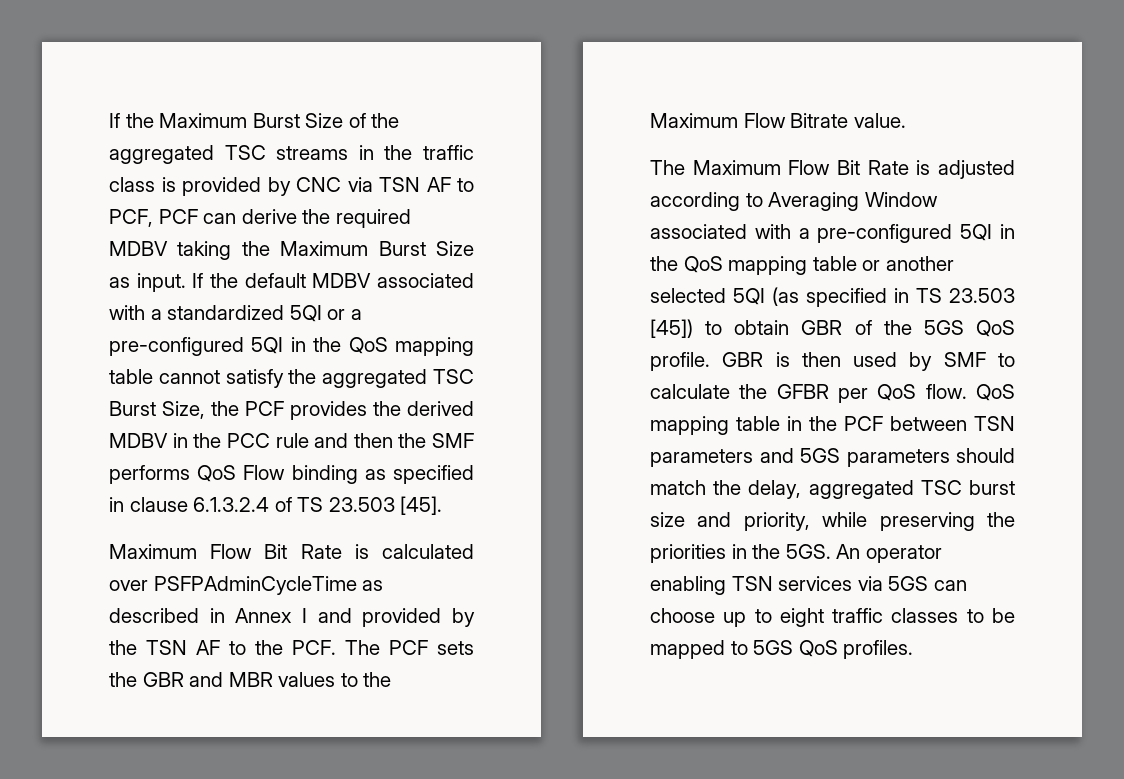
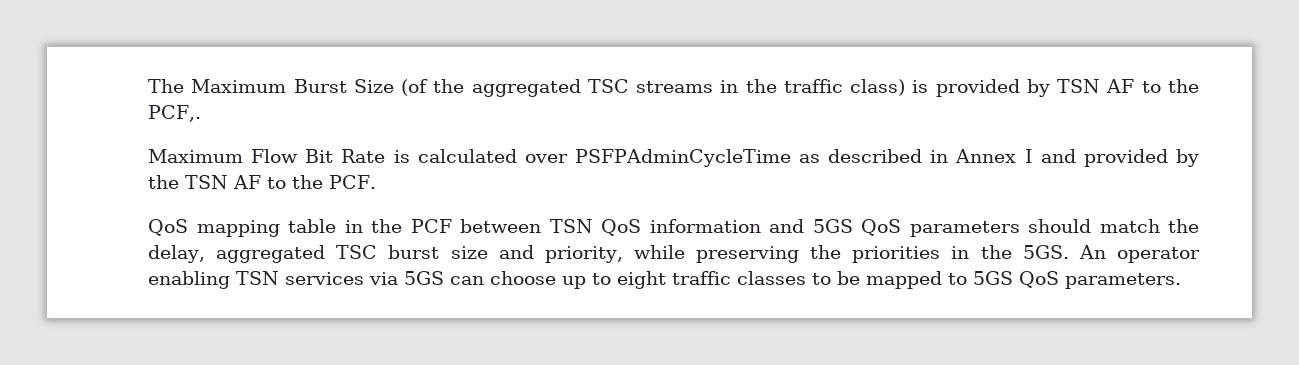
- If the Maximum Burst Size of the aggregated TSC streams in the traffic class is provided by CNC via TSN AF to PCF, PCF can derive the required MDBV taking the Maximum Burst Size as input. If the default MDBV associated with a standardized 5QI or a pre-configured 5QI in the QoS mapping table cannot satisfy the aggregated TSC Burst Size, the PCF provides the derived MDBV in the PCC rule and then the SMF performs QoS Flow binding as specified in clause 6.1.3.2.4 of TS 23.503 [45].
+ The Maximum Burst Size (of the aggregated TSC streams in the traffic class) is provided by TSN AF to the PCF,.
- Maximum Flow Bit Rate is calculated over PSFPAdminCycleTime as described in Annex I and provided by the TSN AF to the PCF. The PCF sets the GBR and MBR values to the Maximum Flow Bitrate value.
- The Maximum Flow Bit Rate is adjusted according to Averaging Window associated with a pre-configured 5QI in the QoS mapping table or another selected 5QI (as specified in TS 23.503 [45]) to obtain GBR of the 5GS QoS profile. GBR is then used by SMF to calculate the GFBR per QoS flow. QoS mapping table in the PCF between TSN parameters and 5GS parameters should match the delay, aggregated TSC burst size and priority, while preserving the priorities in the 5GS.
+ Maximum Flow Bit Rate is calculated over PSFPAdminCycleTime as described in Annex I and provided by the TSN AF to the PCF.
+ QoS mapping table in the PCF between TSN QoS information and 5GS QoS parameters should match the delay, aggregated TSC burst size and priority, while preserving the priorities in the 5GS.
- An operator enabling TSN services via 5GS can choose up to eight traffic classes to be mapped to 5GS QoS profiles.
+ An operator enabling TSN services via 5GS can choose up to eight traffic classes to be mapped to 5GS QoS parameters.

